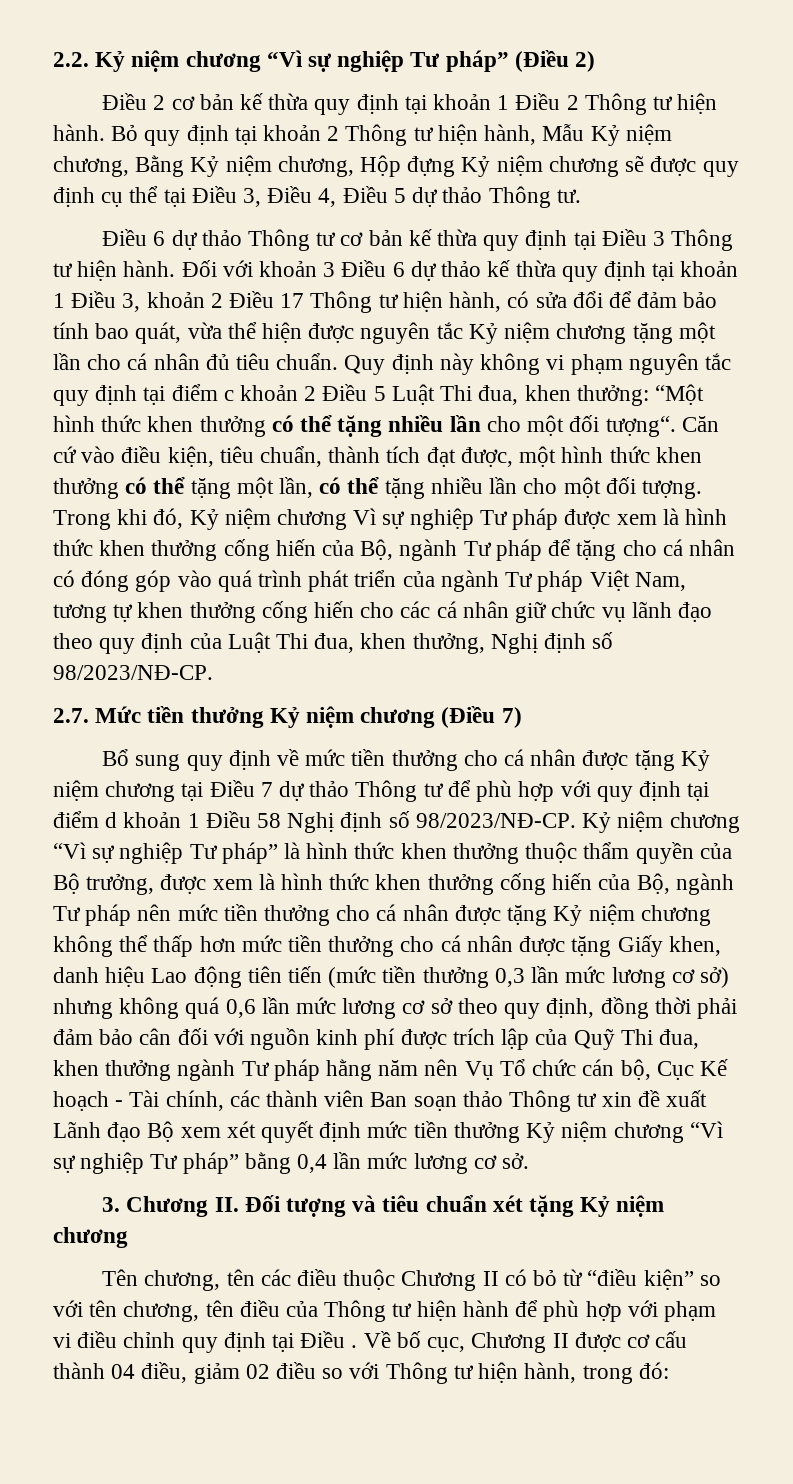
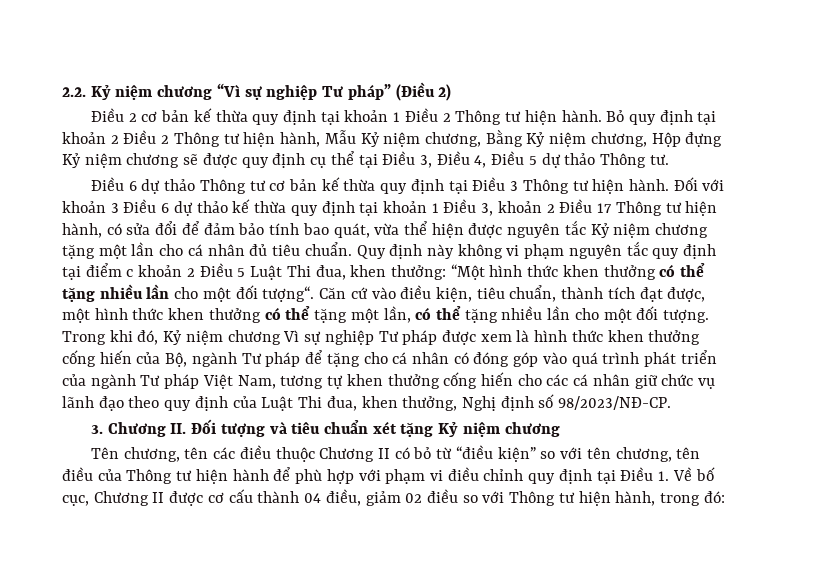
- Bỏ quy định tại khoản 2 Thông tư hiện hành, Mẫu Kỷ niệm chương, Bằng Kỷ niệm chương, Hộp đựng Kỷ niệm chương sẽ được quy định cụ thể tại Điều 3, Điều 4, Điều 5 dự thảo Thông tư.
+ Bỏ quy định tại khoản 2 Điều 2 Thông tư hiện hành, Mẫu Kỷ niệm chương, Bằng Kỷ niệm chương, Hộp đựng Kỷ niệm chương sẽ được quy định cụ thể tại Điều 3, Điều 4, Điều 5 dự thảo Thông tư.
- 2.7. Mức tiền thưởng Kỷ niệm chương (Điều 7)
- Bổ sung quy định về mức tiền thưởng cho cá nhân được tặng Kỷ niệm chương tại Điều 7 dự thảo Thông tư để phù hợp với quy định tại điểm d khoản 1 Điều 58 Nghị định số 98/2023/NĐ-CP. Kỷ niệm chương “Vì sự nghiệp Tư pháp” là hình thức khen thưởng thuộc thẩm quyền của Bộ trưởng, được xem là hình thức khen thưởng cống hiến của Bộ, ngành Tư pháp nên mức tiền thưởng cho cá nhân được tặng Kỷ niệm chương không thể thấp hơn mức tiền thưởng cho cá nhân được tặng Giấy khen, danh hiệu Lao động tiên tiến (mức tiền thưởng 0,3 lần mức lương cơ sở) nhưng không quá 0,6 lần mức lương cơ sở theo quy định, đồng thời phải đảm bảo cân đối với nguồn kinh phí được trích lập của Quỹ Thi đua, khen thưởng ngành Tư pháp hằng năm nên Vụ Tổ chức cán bộ, Cục Kế hoạch - Tài chính, các thành viên Ban soạn thảo Thông tư xin đề xuất Lãnh đạo Bộ xem xét quyết định mức tiền thưởng Kỷ niệm chương “Vì sự nghiệp Tư pháp” bằng 0,4 lần mức lương cơ sở.
- Tên chương, tên các điều thuộc Chương II có bỏ từ “điều kiện” so với tên chương, tên điều của Thông tư hiện hành để phù hợp với phạm vi điều chỉnh quy định tại Điều . Về bố cục, Chương II được cơ cấu thành 04 điều, giảm 02 điều so với Thông tư hiện hành, trong đó:
+ Tên chương, tên các điều thuộc Chương II có bỏ từ “điều kiện” so với tên chương, tên điều của Thông tư hiện hành để phù hợp với phạm vi điều chỉnh quy định tại Điều 1. Về bố cục, Chương II được cơ cấu thành 04 điều, giảm 02 điều so với Thông tư hiện hành, trong đó:

